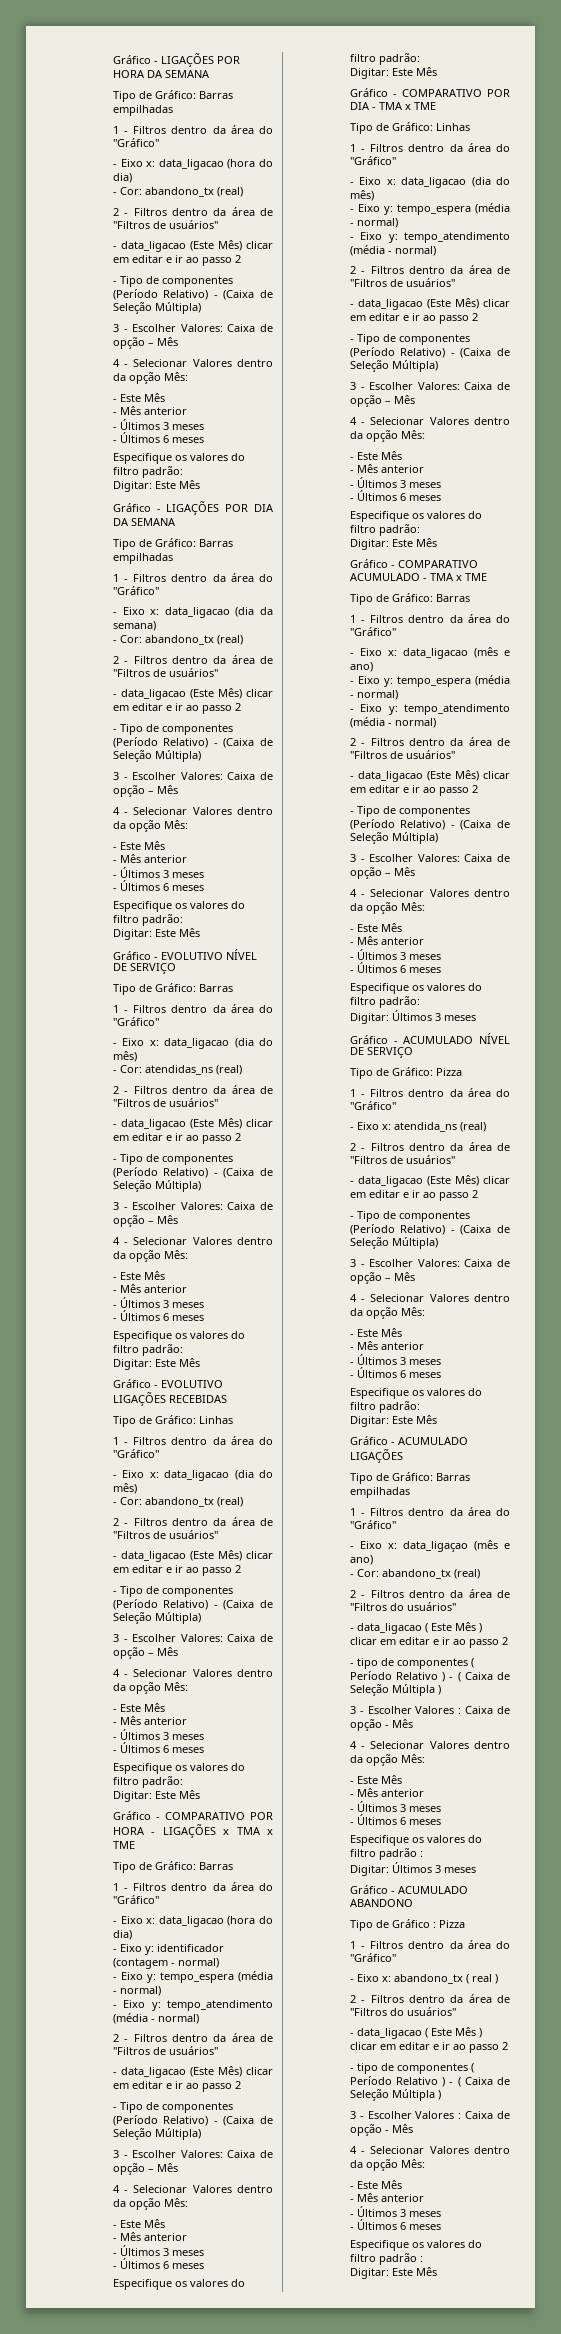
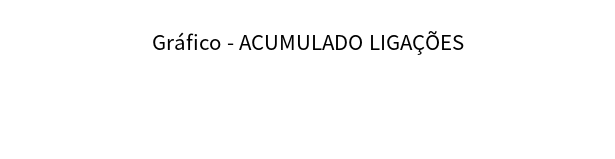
- Gráfico - LIGAÇÕES POR HORA DA SEMANA
- Tipo de Gráfico: Barras empilhadas
- 1 - Filtros dentro da área do "Gráfico"
- - Eixo x: data_ligacao (hora do dia)
- - Cor: abandono_tx (real)
- 2 - Filtros dentro da área de "Filtros de usuários"
- - data_ligacao (Este Mês) clicar em editar e ir ao passo 2
- - Tipo de componentes (Período Relativo) - (Caixa de Seleção Múltipla)
- 3 - Escolher Valores: Caixa de opção – Mês
- 4 - Selecionar Valores dentro da opção Mês:
- - Este Mês
- - Mês anterior
- - Últimos 3 meses
- - Últimos 6 meses
- Especifique os valores do filtro padrão:
- Digitar: Este Mês
- Gráfico - LIGAÇÕES POR DIA DA SEMANA
- Tipo de Gráfico: Barras empilhadas
- 1 - Filtros dentro da área do "Gráfico"
- - Eixo x: data_ligacao (dia da semana)
- - Cor: abandono_tx (real)
- 2 - Filtros dentro da área de "Filtros de usuários"
- - data_ligacao (Este Mês) clicar em editar e ir ao passo 2
- - Tipo de componentes (Período Relativo) - (Caixa de Seleção Múltipla)
- 3 - Escolher Valores: Caixa de opção – Mês
- 4 - Selecionar Valores dentro da opção Mês:
- - Este Mês
- - Mês anterior
- - Últimos 3 meses
- - Últimos 6 meses
- Especifique os valores do filtro padrão:
- Digitar: Este Mês
- Gráfico - EVOLUTIVO NÍVEL DE SERVIÇO
- Tipo de Gráfico: Barras
- 1 - Filtros dentro da área do "Gráfico"
- - Eixo x: data_ligacao (dia do mês)
- - Cor: atendidas_ns (real)
- 2 - Filtros dentro da área de "Filtros de usuários"
- - data_ligacao (Este Mês) clicar em editar e ir ao passo 2
- - Tipo de componentes (Período Relativo) - (Caixa de Seleção Múltipla)
- 3 - Escolher Valores: Caixa de opção – Mês
- 4 - Selecionar Valores dentro da opção Mês:
- - Este Mês
- - Mês anterior
- - Últimos 3 meses
- - Últimos 6 meses
- Especifique os valores do filtro padrão:
- Digitar: Este Mês
- Gráfico - EVOLUTIVO LIGAÇÕES RECEBIDAS
- Tipo de Gráfico: Linhas
- 1 - Filtros dentro da área do "Gráfico"
- - Eixo x: data_ligacao (dia do mês)
- - Cor: abandono_tx (real)
- 2 - Filtros dentro da área de "Filtros de usuários"
- - data_ligacao (Este Mês) clicar em editar e ir ao passo 2
- - Tipo de componentes (Período Relativo) - (Caixa de Seleção Múltipla)
- 3 - Escolher Valores: Caixa de opção – Mês
- 4 - Selecionar Valores dentro da opção Mês:
- - Este Mês
- - Mês anterior
- - Últimos 3 meses
- - Últimos 6 meses
- Especifique os valores do filtro padrão:
- Digitar: Este Mês
- Gráfico - COMPARATIVO POR HORA - LIGAÇÕES x TMA x TME
- Tipo de Gráfico: Barras
- 1 - Filtros dentro da área do "Gráfico"
- - Eixo x: data_ligacao (hora do dia)
- - Eixo y: identificador (contagem - normal)
- - Eixo y: tempo_espera (média - normal)
- - Eixo y: tempo_atendimento (média - normal)
- 2 - Filtros dentro da área de "Filtros de usuários"
- - data_ligacao (Este Mês) clicar em editar e ir ao passo 2
- - Tipo de componentes (Período Relativo) - (Caixa de Seleção Múltipla)
- 3 - Escolher Valores: Caixa de opção – Mês
- 4 - Selecionar Valores dentro da opção Mês:
- - Este Mês
- - Mês anterior
- - Últimos 3 meses
- - Últimos 6 meses
- Especifique os valores do filtro padrão:
- Digitar: Este Mês
- Gráfico - COMPARATIVO POR DIA - TMA x TME
- Tipo de Gráfico: Linhas
- 1 - Filtros dentro da área do "Gráfico"
- - Eixo x: data_ligacao (dia do mês)
- - Eixo y: tempo_espera (média - normal)
- - Eixo y: tempo_atendimento (média - normal)
- 2 - Filtros dentro da área de "Filtros de usuários"
- - data_ligacao (Este Mês) clicar em editar e ir ao passo 2
- - Tipo de componentes (Período Relativo) - (Caixa de Seleção Múltipla)
- 3 - Escolher Valores: Caixa de opção – Mês
- 4 - Selecionar Valores dentro da opção Mês:
- - Este Mês
- - Mês anterior
- - Últimos 3 meses
- - Últimos 6 meses
- Especifique os valores do filtro padrão:
- Digitar: Este Mês
- Gráfico - COMPARATIVO ACUMULADO - TMA x TME
- Tipo de Gráfico: Barras
- 1 - Filtros dentro da área do "Gráfico"
- - Eixo x: data_ligacao (mês e ano)
- - Eixo y: tempo_espera (média - normal)
- - Eixo y: tempo_atendimento (média - normal)
- 2 - Filtros dentro da área de "Filtros de usuários"
- - data_ligacao (Este Mês) clicar em editar e ir ao passo 2
- - Tipo de componentes (Período Relativo) - (Caixa de Seleção Múltipla)
- 3 - Escolher Valores: Caixa de opção – Mês
- 4 - Selecionar Valores dentro da opção Mês:
- - Este Mês
- - Mês anterior
- - Últimos 3 meses
- - Últimos 6 meses
- Especifique os valores do filtro padrão:
- Digitar: Últimos 3 meses
- Gráfico - ACUMULADO NÍVEL DE SERVIÇO
- Tipo de Gráfico: Pizza
- 1 - Filtros dentro da área do "Gráfico"
- - Eixo x: atendida_ns (real)
- 2 - Filtros dentro da área de "Filtros de usuários"
- - data_ligacao (Este Mês) clicar em editar e ir ao passo 2
- - Tipo de componentes (Período Relativo) - (Caixa de Seleção Múltipla)
- 3 - Escolher Valores: Caixa de opção – Mês
- 4 - Selecionar Valores dentro da opção Mês:
- - Este Mês
- - Mês anterior
- - Últimos 3 meses
- - Últimos 6 meses
- Especifique os valores do filtro padrão:
- Digitar: Este Mês
  Gráfico - ACUMULADO LIGAÇÕES
- Tipo de Gráfico: Barras empilhadas
- 1 - Filtros dentro da área do "Gráfico"
- - Eixo x: data_ligaçao (mês e ano)
- - Cor: abandono_tx (real)
- 2 - Filtros dentro da área de "Filtros do usuários"
- - data_ligacao ( Este Mês ) clicar em editar e ir ao passo 2
- - tipo de componentes ( Período Relativo ) - ( Caixa de Seleção Múltipla )
- 3 - Escolher Valores : Caixa de opção - Mês
- 4 - Selecionar Valores dentro da opção Mês:
- - Este Mês
- - Mês anterior
- - Últimos 3 meses
- - Últimos 6 meses
- Especifique os valores do filtro padrão :
- Digitar: Últimos 3 meses
- Gráfico - ACUMULADO ABANDONO
- Tipo de Gráfico : Pizza
- 1 - Filtros dentro da área do "Gráfico"
- - Eixo x: abandono_tx ( real )
- 2 - Filtros dentro da área de "Filtros do usuários"
- - data_ligacao ( Este Mês ) clicar em editar e ir ao passo 2
- - tipo de componentes ( Período Relativo ) - ( Caixa de Seleção Múltipla )
- 3 - Escolher Valores : Caixa de opção - Mês
- 4 - Selecionar Valores dentro da opção Mês:
- - Este Mês
- - Mês anterior
- - Últimos 3 meses
- - Últimos 6 meses
- Especifique os valores do filtro padrão :
- Digitar: Este Mês

